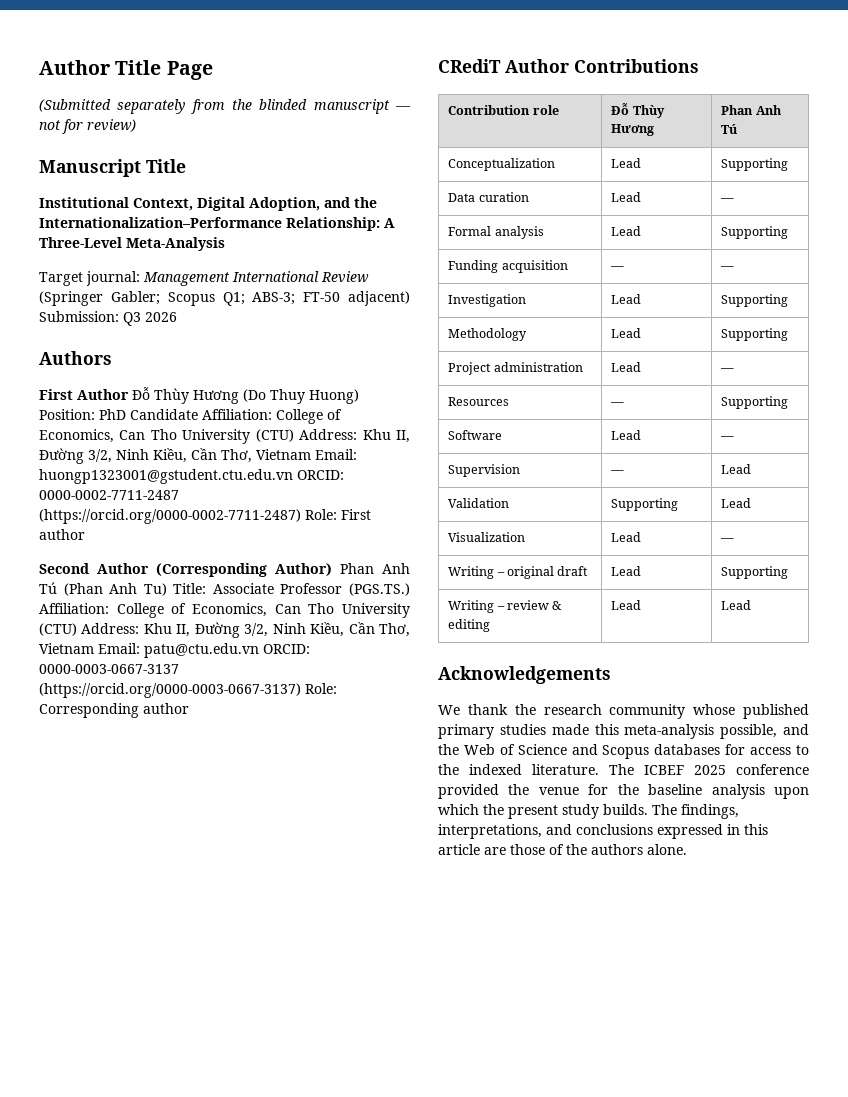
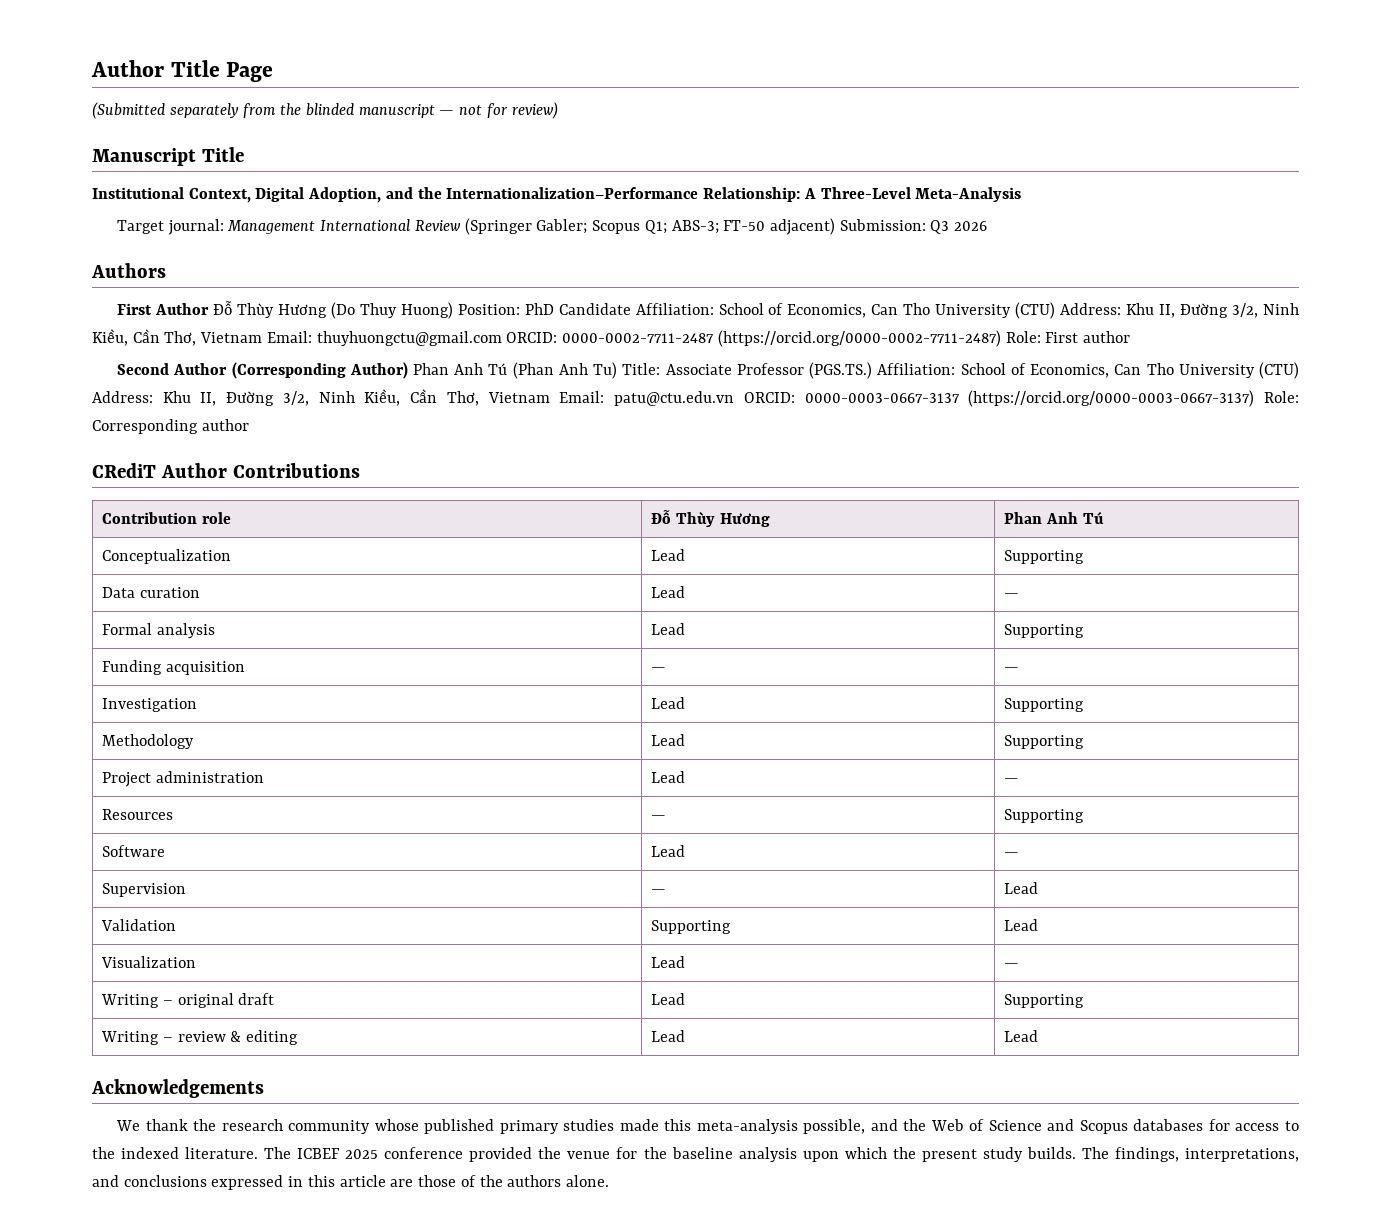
- First Author Đỗ Thùy Hương (Do Thuy Huong) Position: PhD Candidate Affiliation: College of Economics, Can Tho University (CTU) Address: Khu II, Đường 3/2, Ninh Kiều, Cần Thơ, Vietnam Email: huongp1323001@gstudent.ctu.edu.vn ORCID: 0000-0002-7711-2487 (https://orcid.org/0000-0002-7711-2487) Role: First author
+ First Author Đỗ Thùy Hương (Do Thuy Huong) Position: PhD Candidate Affiliation: School of Economics, Can Tho University (CTU) Address: Khu II, Đường 3/2, Ninh Kiều, Cần Thơ, Vietnam Email: thuyhuongctu@gmail.com ORCID: 0000-0002-7711-2487 (https://orcid.org/0000-0002-7711-2487) Role: First author
- Second Author (Corresponding Author) Phan Anh Tú (Phan Anh Tu) Title: Associate Professor (PGS.TS.) Affiliation: College of Economics, Can Tho University (CTU) Address: Khu II, Đường 3/2, Ninh Kiều, Cần Thơ, Vietnam Email: patu@ctu.edu.vn ORCID: 0000-0003-0667-3137 (https://orcid.org/0000-0003-0667-3137) Role: Corresponding author
+ Second Author (Corresponding Author) Phan Anh Tú (Phan Anh Tu) Title: Associate Professor (PGS.TS.) Affiliation: School of Economics, Can Tho University (CTU) Address: Khu II, Đường 3/2, Ninh Kiều, Cần Thơ, Vietnam Email: patu@ctu.edu.vn ORCID: 0000-0003-0667-3137 (https://orcid.org/0000-0003-0667-3137) Role: Corresponding author

